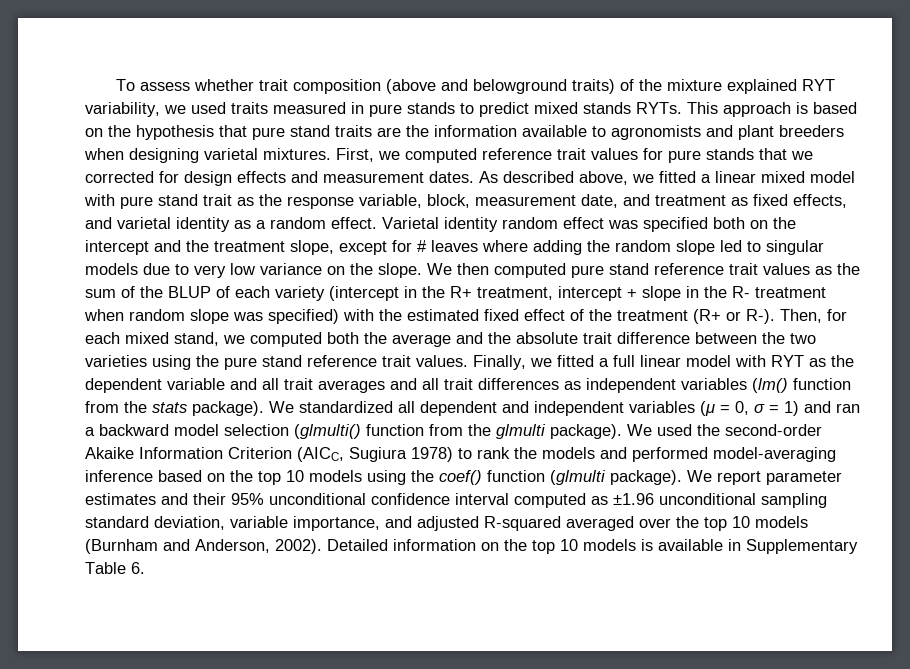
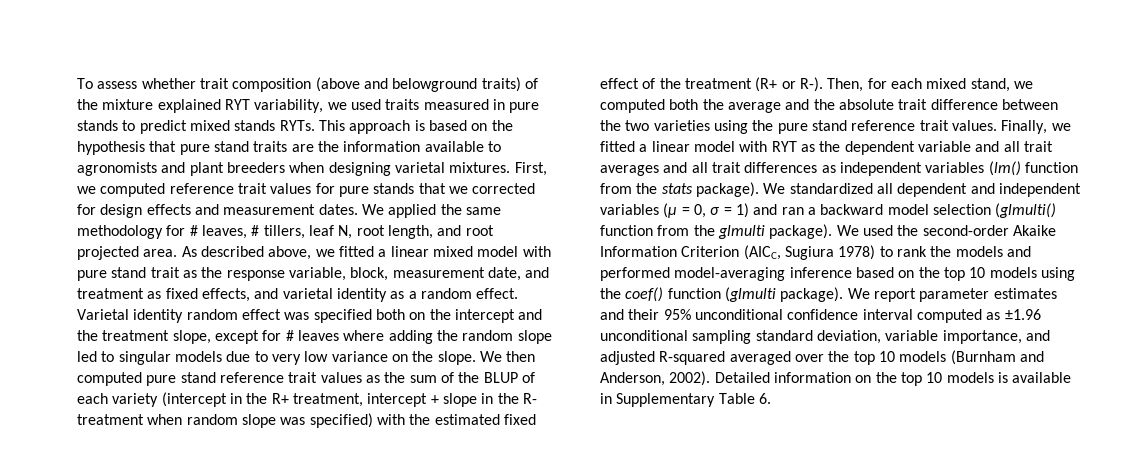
+ We applied the same methodology for # leaves, # tillers, leaf N, root length, and root projected area.
- Finally, we fitted a full linear model with RYT as the dependent variable and all trait averages and all trait differences as independent variables (lm() function from the stats package).
+ Finally, we fitted a linear model with RYT as the dependent variable and all trait averages and all trait differences as independent variables (lm() function from the stats package).

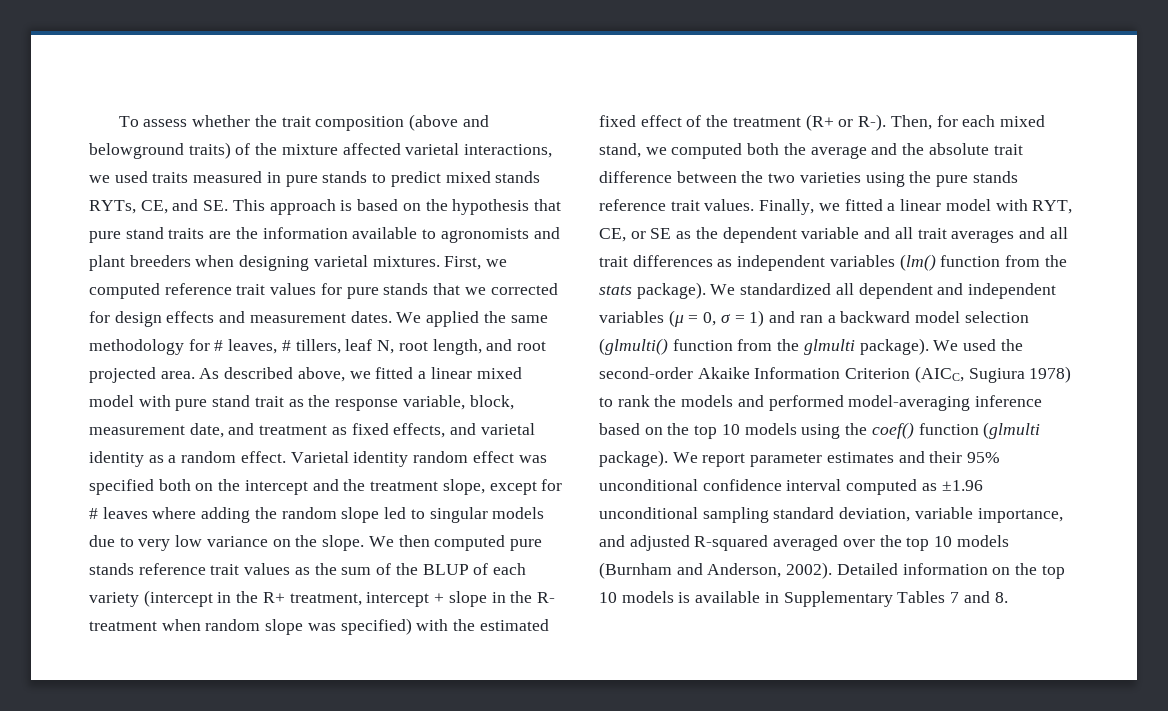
- To assess whether trait composition (above and belowground traits) of the mixture explained RYT variability, we used traits measured in pure stands to predict mixed stands RYTs. This approach is based on the hypothesis that pure stand traits are the information available to agronomists and plant breeders when designing varietal mixtures.
+ To assess whether the trait composition (above and belowground traits) of the mixture affected varietal interactions, we used traits measured in pure stands to predict mixed stands RYTs, CE, and SE. This approach is based on the hypothesis that pure stand traits are the information available to agronomists and plant breeders when designing varietal mixtures.
- We then computed pure stand reference trait values as the sum of the BLUP of each variety (intercept in the R+ treatment, intercept + slope in the R- treatment when random slope was specified) with the estimated fixed effect of the treatment (R+ or R-). Then, for each mixed stand, we computed both the average and the absolute trait difference between the two varieties using the pure stand reference trait values.
+ We then computed pure stands reference trait values as the sum of the BLUP of each variety (intercept in the R+ treatment, intercept + slope in the R- treatment when random slope was specified) with the estimated fixed effect of the treatment (R+ or R-). Then, for each mixed stand, we computed both the average and the absolute trait difference between the two varieties using the pure stands reference trait values.
- Finally, we fitted a linear model with RYT as the dependent variable and all trait averages and all trait differences as independent variables (lm() function from the stats package).
+ Finally, we fitted a linear model with RYT, CE, or SE as the dependent variable and all trait averages and all trait differences as independent variables (lm() function from the stats package).
- Detailed information on the top 10 models is available in Supplementary Table 6.
+ Detailed information on the top 10 models is available in Supplementary Tables 7 and 8.

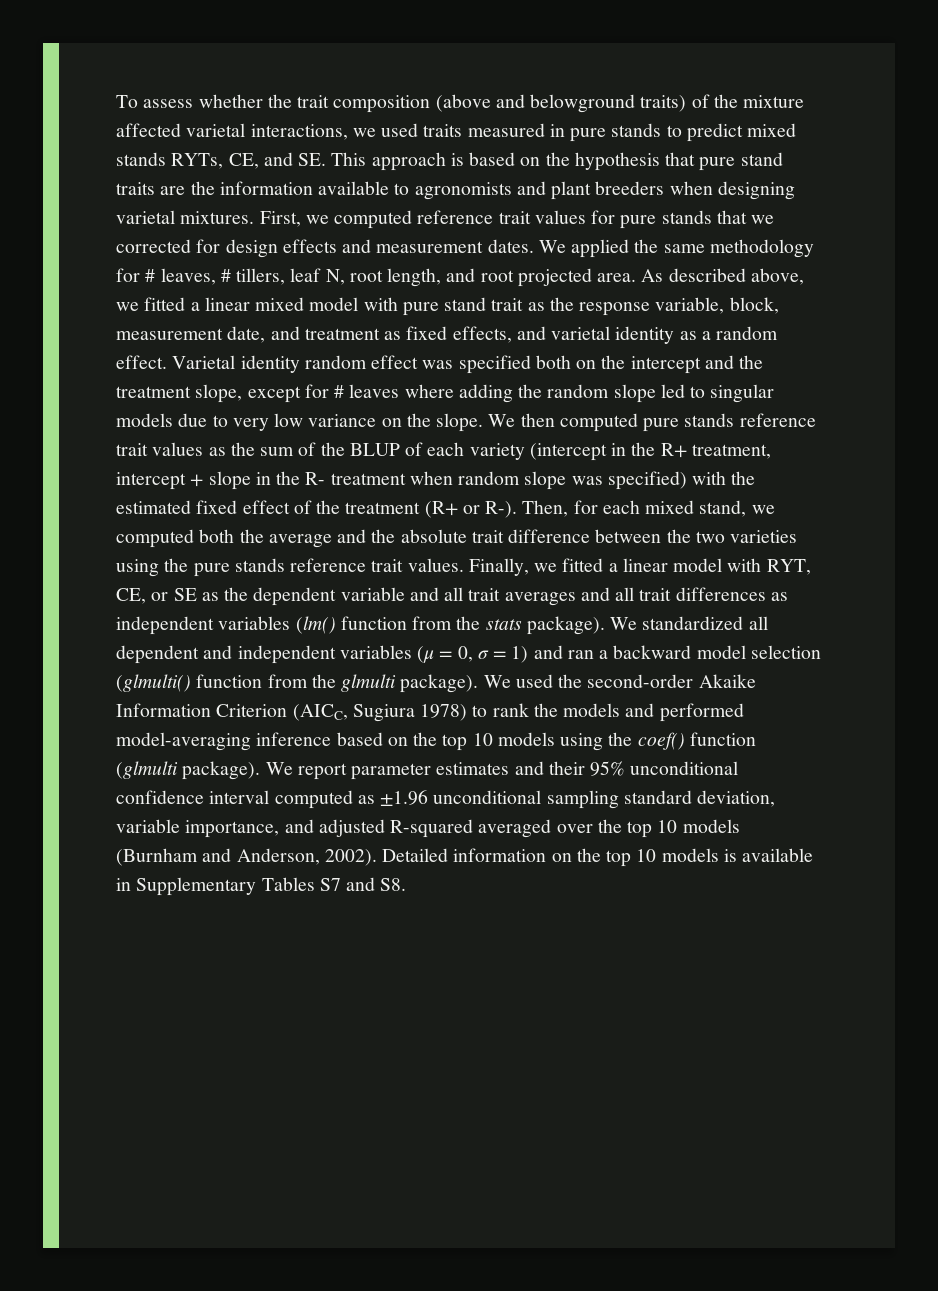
- Detailed information on the top 10 models is available in Supplementary Tables 7 and 8.
+ Detailed information on the top 10 models is available in Supplementary Tables S7 and S8.

